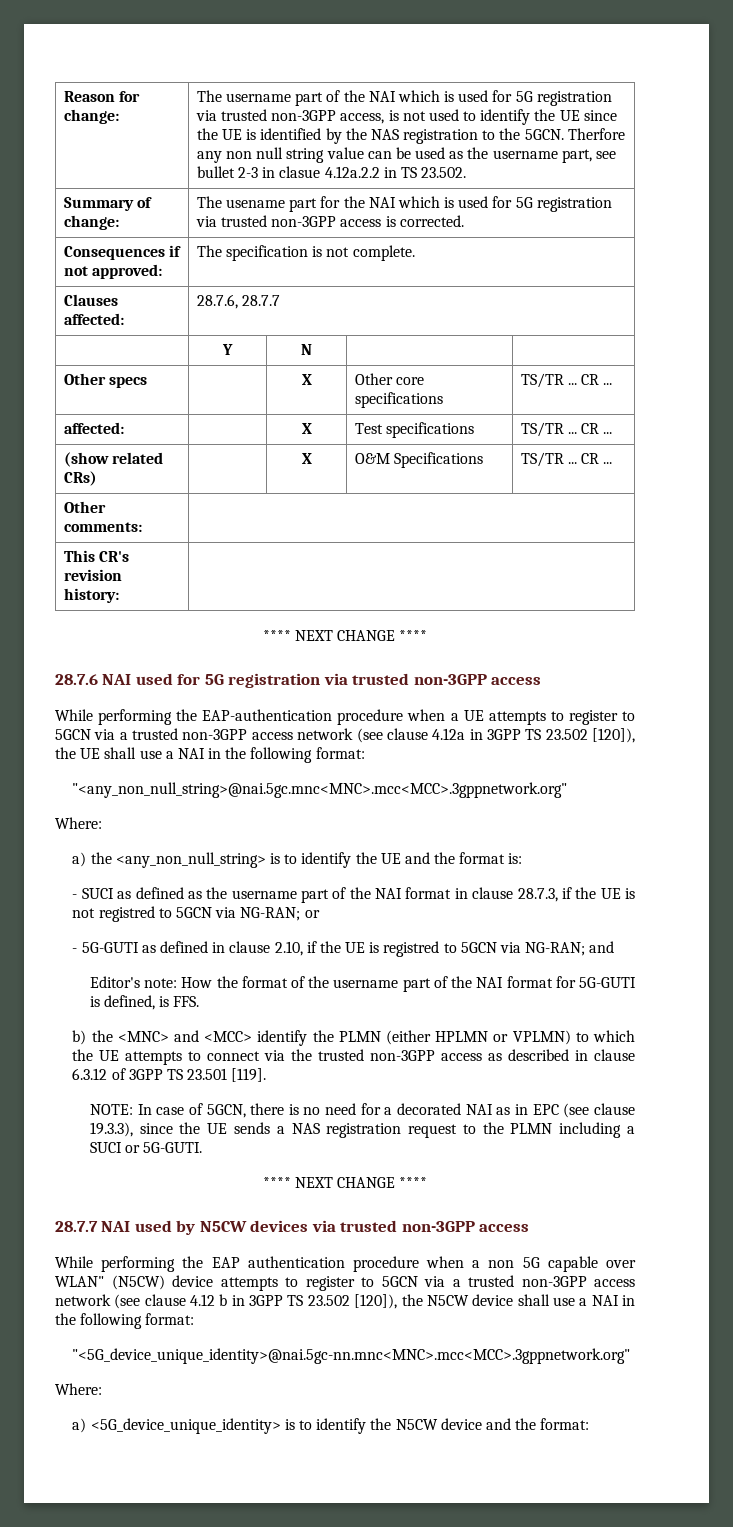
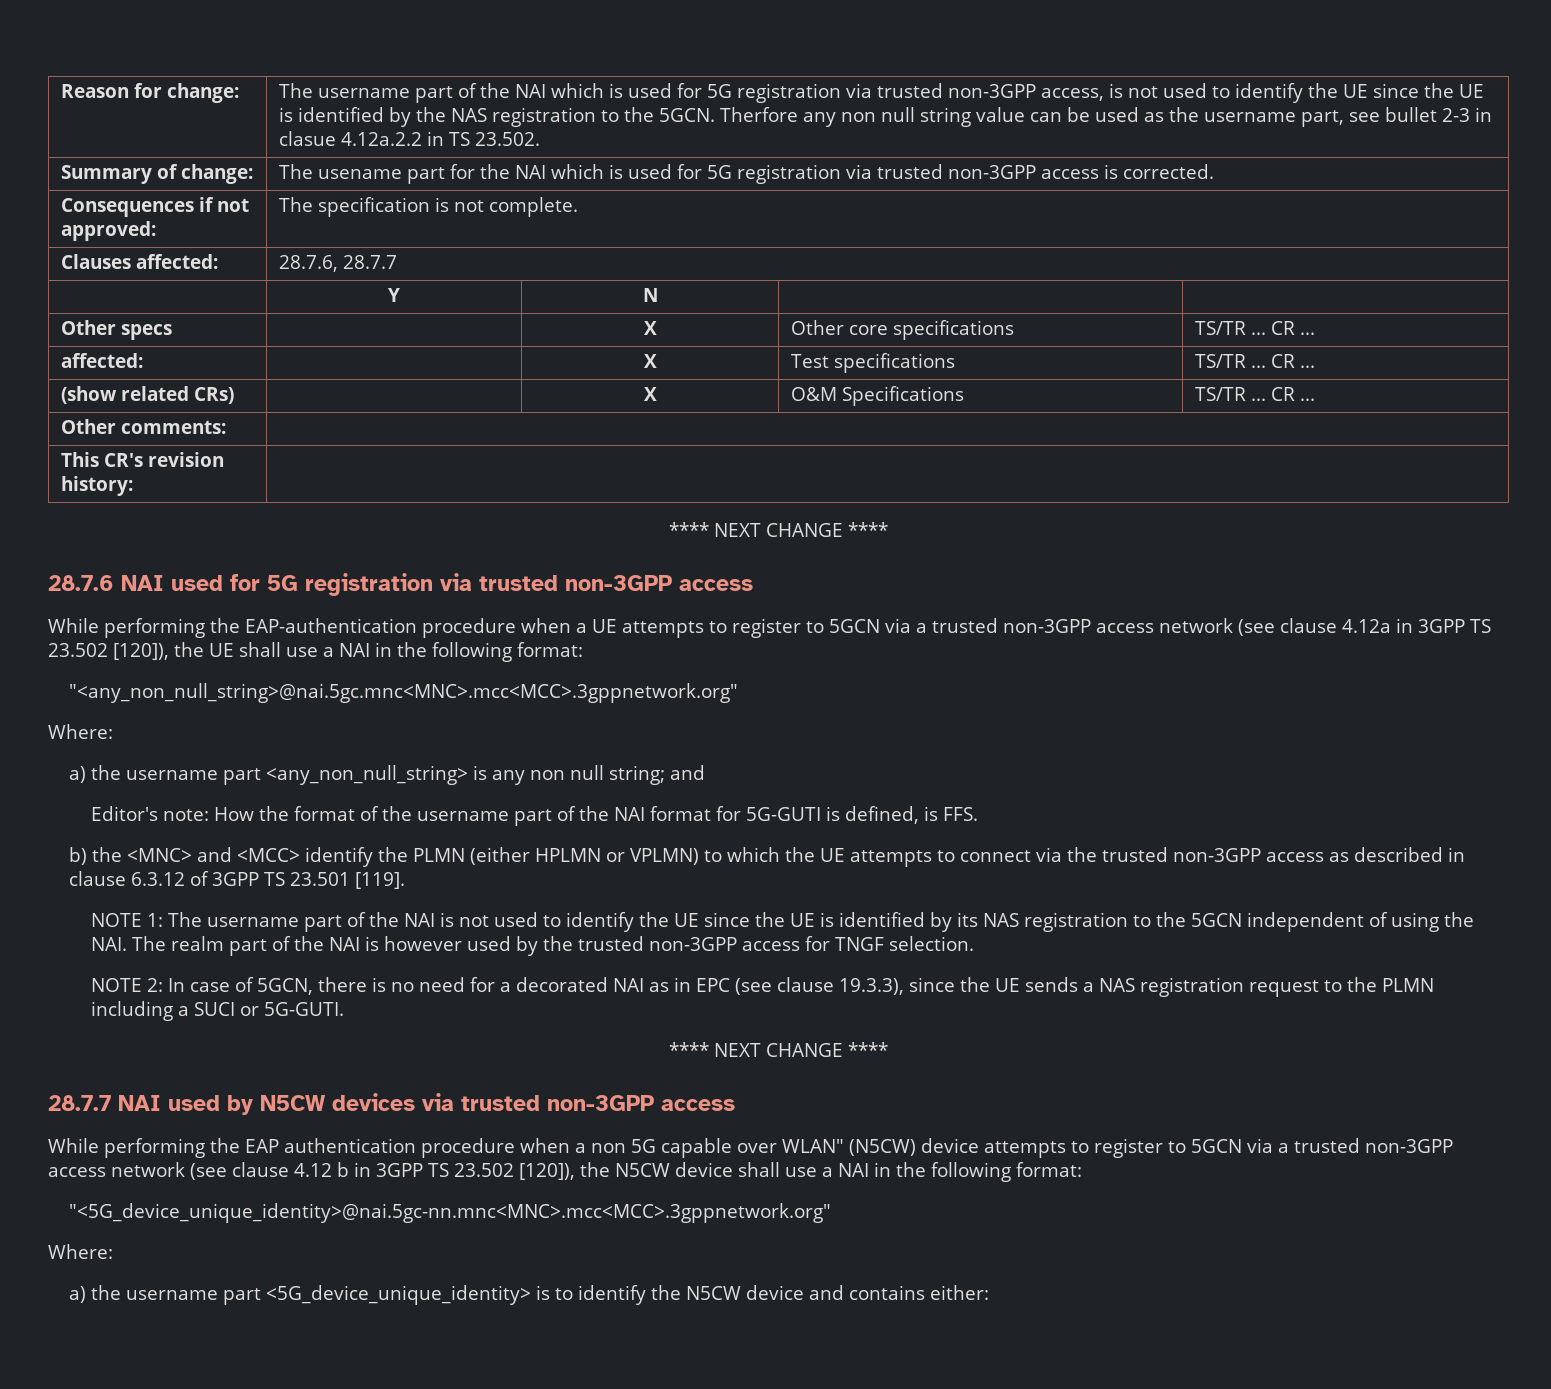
- a) the <any_non_null_string> is to identify the UE and the format is:
- - SUCI as defined as the username part of the NAI format in clause 28.7.3, if the UE is not registred to 5GCN via NG-RAN; or
- - 5G-GUTI as defined in clause 2.10, if the UE is registred to 5GCN via NG-RAN; and
+ a) the username part <any_non_null_string> is any non null string; and
- NOTE: In case of 5GCN, there is no need for a decorated NAI as in EPC (see clause 19.3.3), since the UE sends a NAS registration request to the PLMN including a SUCI or 5G-GUTI.
+ NOTE 1: The username part of the NAI is not used to identify the UE since the UE is identified by its NAS registration to the 5GCN independent of using the NAI. The realm part of the NAI is however used by the trusted non-3GPP access for TNGF selection.
+ NOTE 2: In case of 5GCN, there is no need for a decorated NAI as in EPC (see clause 19.3.3), since the UE sends a NAS registration request to the PLMN including a SUCI or 5G-GUTI.
- a) <5G_device_unique_identity> is to identify the N5CW device and the format:
+ a) the username part <5G_device_unique_identity> is to identify the N5CW device and contains either:

